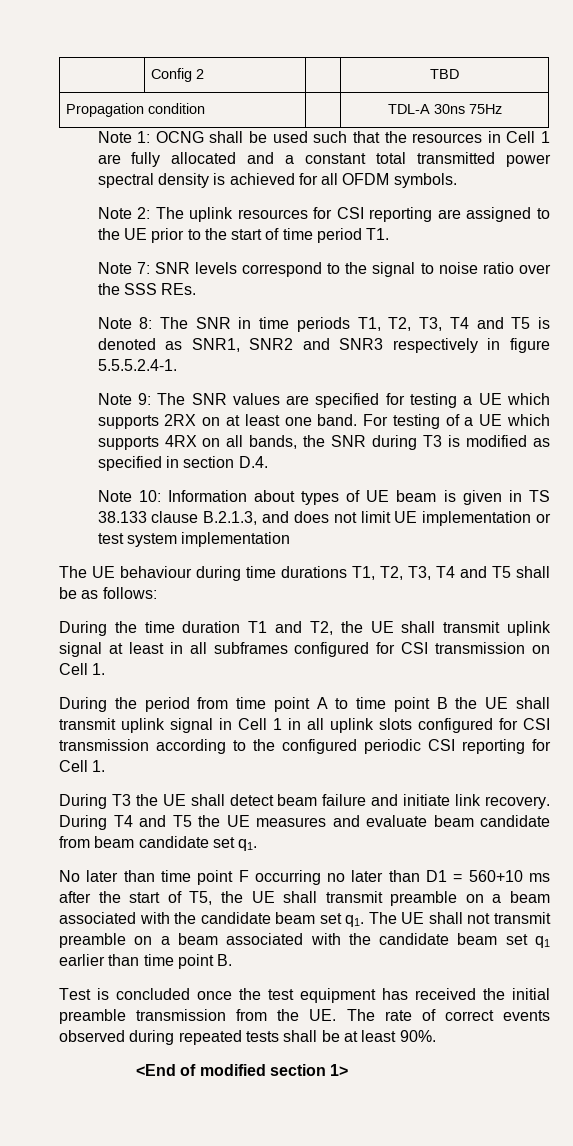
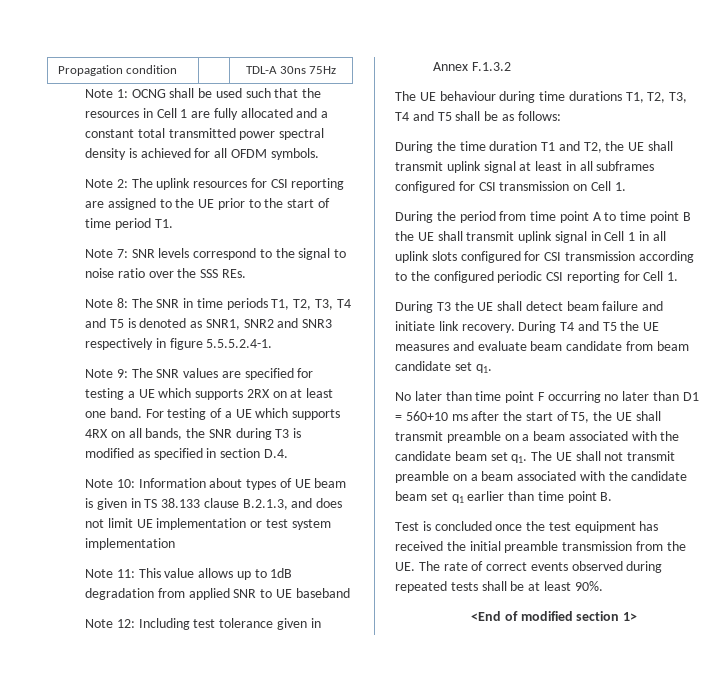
- | Config 2 | | TBD
+ Note 11: This value allows up to 1dB degradation from applied SNR to UE baseband
+ Note 12: Including test tolerance given in Annex F.1.3.2

